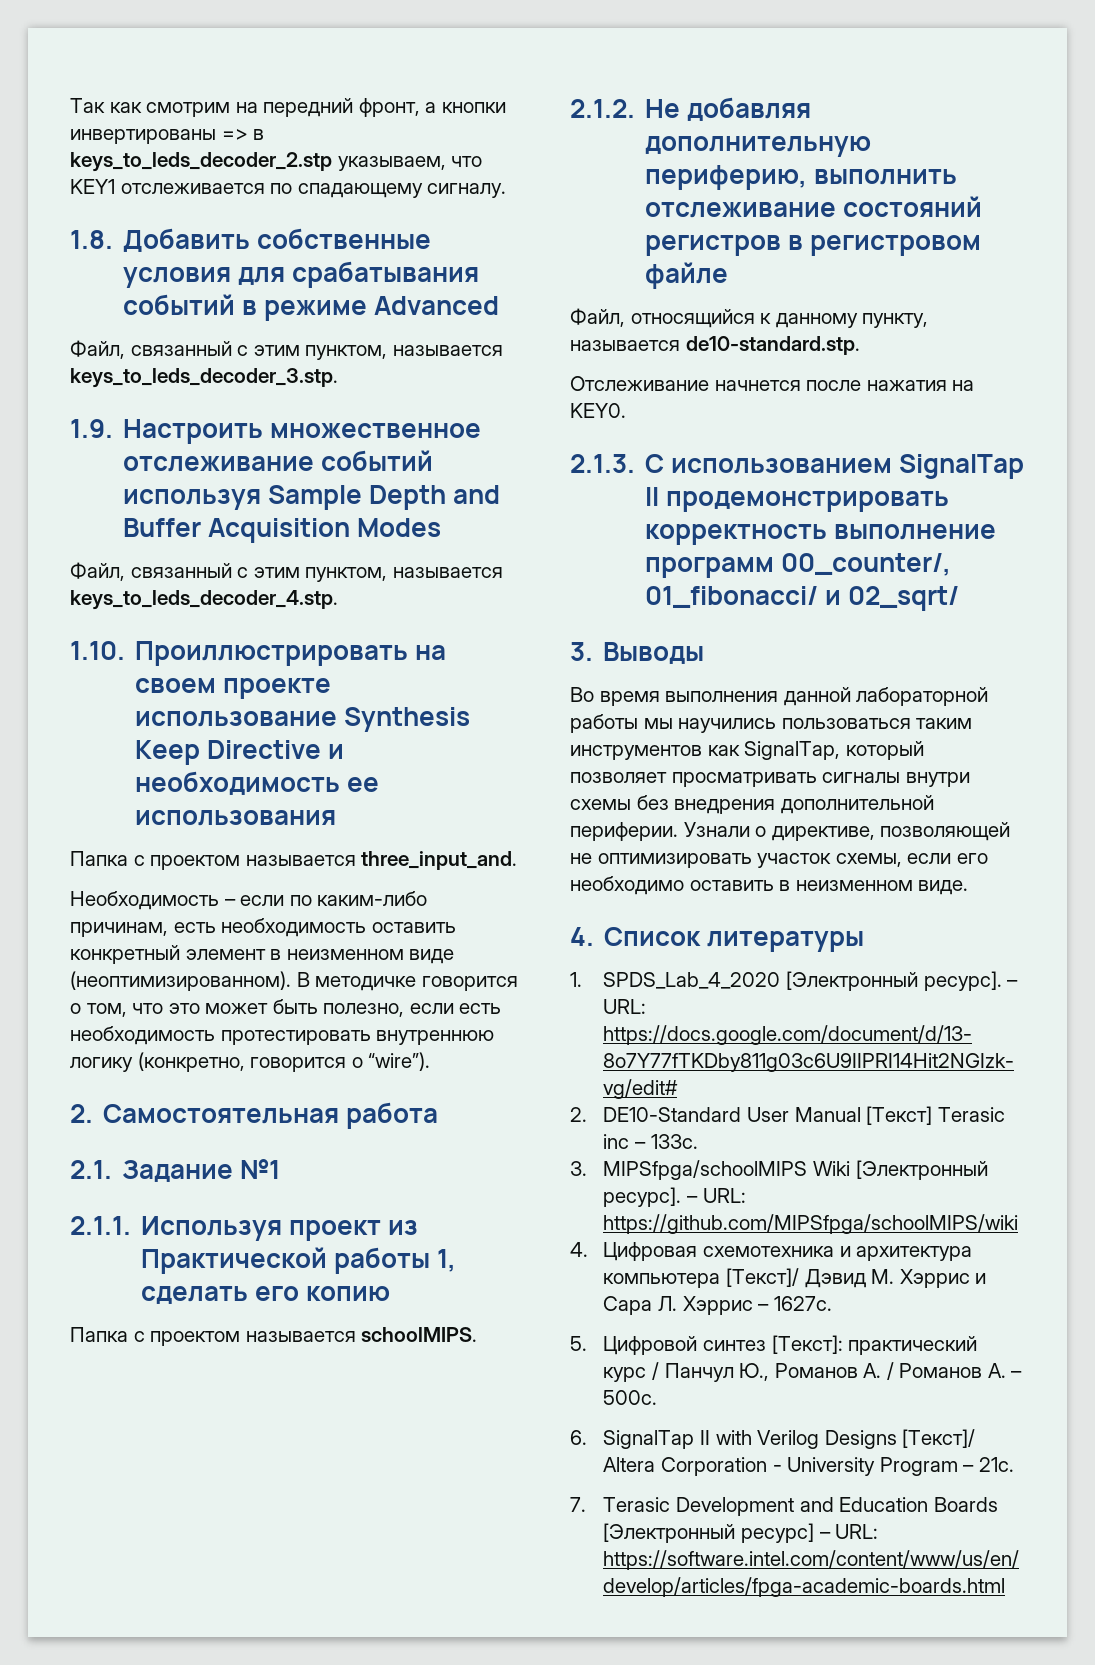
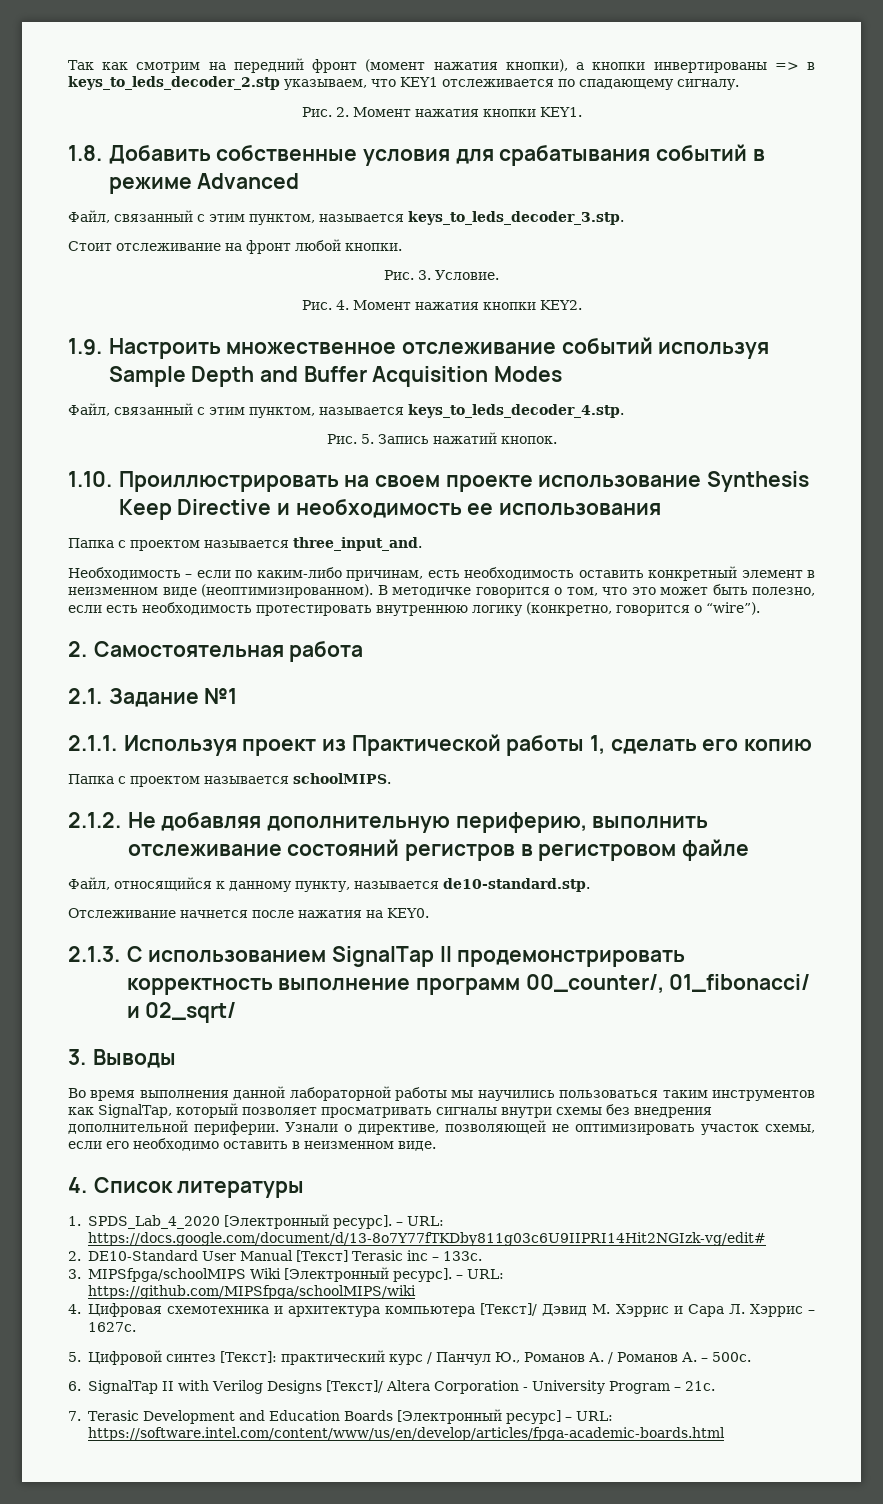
- Так как смотрим на передний фронт, а кнопки инвертированы => в keys_to_leds_decoder_2.stp указываем, что KEY1 отслеживается по спадающему сигналу.
+ Так как смотрим на передний фронт (момент нажатия кнопки), а кнопки инвертированы => в keys_to_leds_decoder_2.stp указываем, что KEY1 отслеживается по спадающему сигналу.
+ Рис. 2. Момент нажатия кнопки KEY1.
+ Стоит отслеживание на фронт любой кнопки.
+ Рис. 3. Условие.
+ Рис. 4. Момент нажатия кнопки KEY2.
+ Рис. 5. Запись нажатий кнопок.

